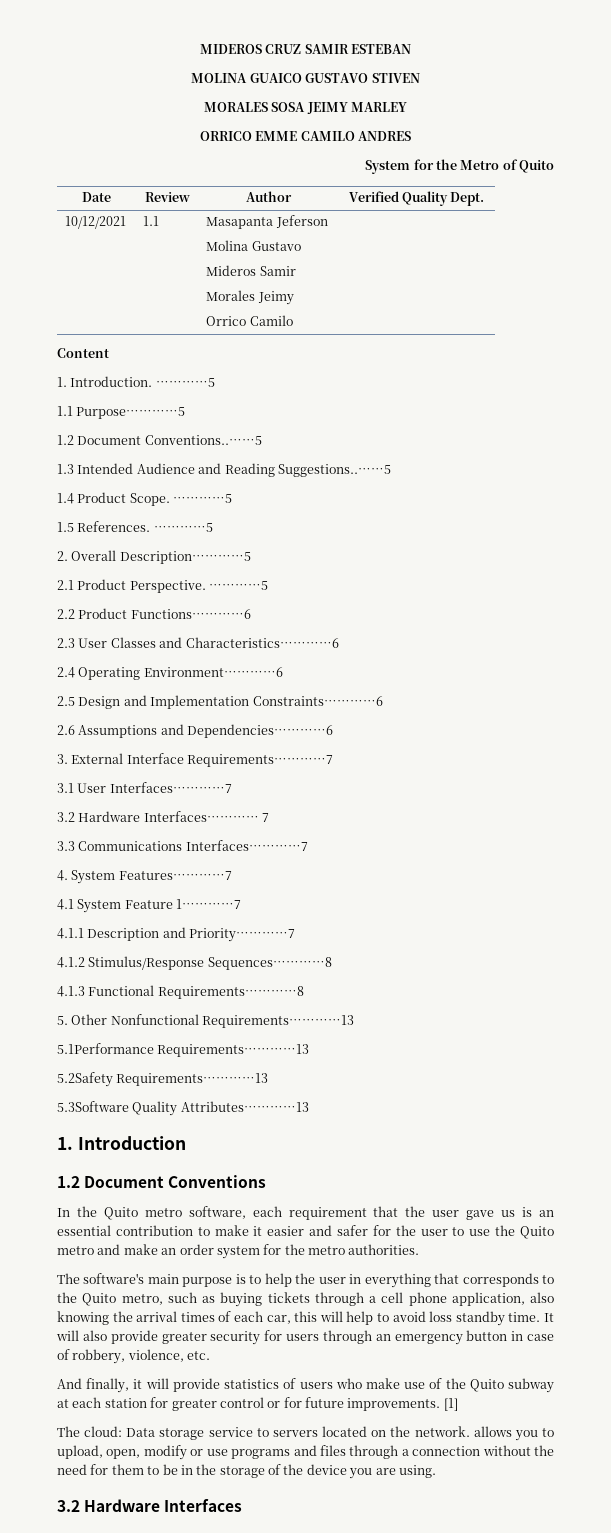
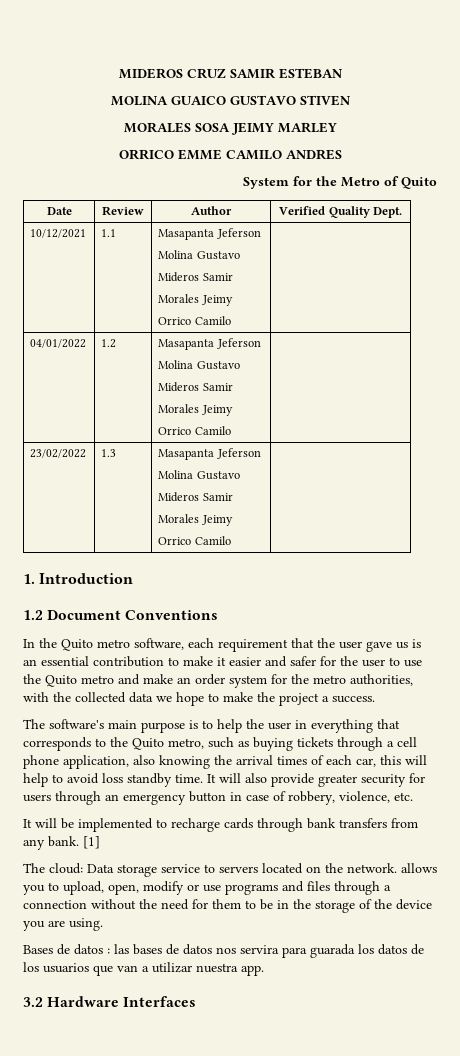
- Content
- 1. Introduction. …………5
- 1.1 Purpose…………5
- 1.2 Document Conventions..……5
- 1.3 Intended Audience and Reading Suggestions..……5
- 1.4 Product Scope. …………5
- 1.5 References. …………5
- 2. Overall Description…………5
- 2.1 Product Perspective. …………5
- 2.2 Product Functions…………6
- 2.3 User Classes and Characteristics…………6
- 2.4 Operating Environment…………6
- 2.5 Design and Implementation Constraints…………6
- 2.6 Assumptions and Dependencies…………6
- 3. External Interface Requirements…………7
- 3.1 User Interfaces…………7
- 3.2 Hardware Interfaces………… 7
- 3.3 Communications Interfaces…………7
- 4. System Features…………7
- 4.1 System Feature 1…………7
- 4.1.1 Description and Priority…………7
- 4.1.2 Stimulus/Response Sequences…………8
- 4.1.3 Functional Requirements…………8
- 5. Other Nonfunctional Requirements…………13
- 5.1Performance Requirements…………13
- 5.2Safety Requirements…………13
- 5.3Software Quality Attributes…………13
+ 04/01/2022 | 1.2 | Masapanta Jeferson
+ Molina Gustavo
+ Mideros Samir
+ Morales Jeimy
+ Orrico Camilo |
+ 23/02/2022 | 1.3 | Masapanta Jeferson
+ Molina Gustavo
+ Mideros Samir
+ Morales Jeimy
+ Orrico Camilo |
- In the Quito metro software, each requirement that the user gave us is an essential contribution to make it easier and safer for the user to use the Quito metro and make an order system for the metro authorities.
+ In the Quito metro software, each requirement that the user gave us is an essential contribution to make it easier and safer for the user to use the Quito metro and make an order system for the metro authorities, with the collected data we hope to make the project a success.
- And finally, it will provide statistics of users who make use of the Quito subway at each station for greater control or for future improvements.
+ It will be implemented to recharge cards through bank transfers from any bank.
+ Bases de datos : las bases de datos nos servira para guarada los datos de los usuarios que van a utilizar nuestra app.

